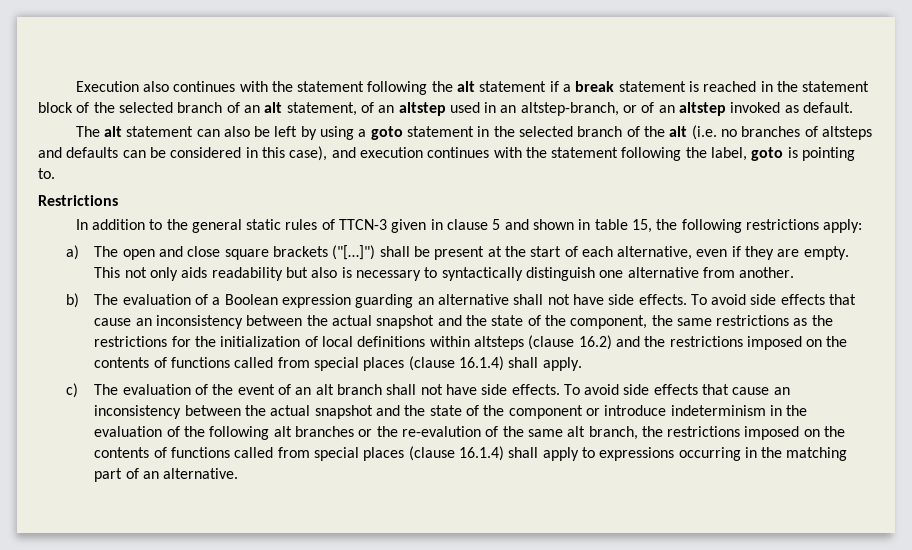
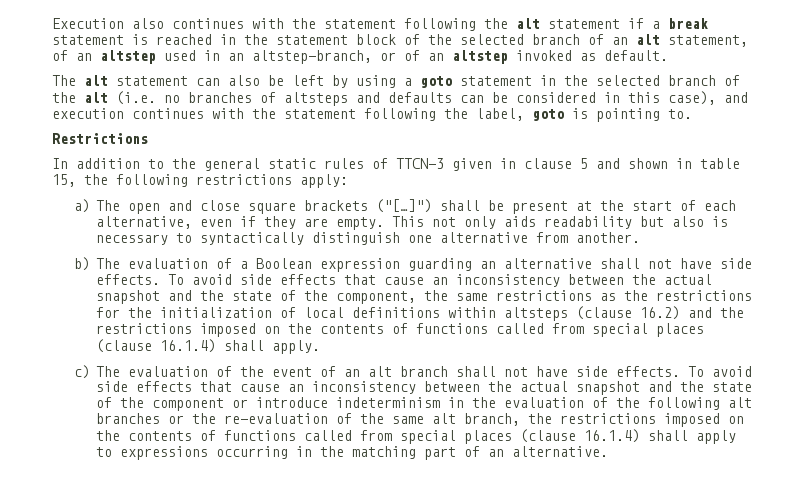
- To avoid side effects that cause an inconsistency between the actual snapshot and the state of the component or introduce indeterminism in the evaluation of the following alt branches or the re-evalution of the same alt branch, the restrictions imposed on the contents of functions called from special places (clause 16.1.4) shall apply to expressions occurring in the matching part of an alternative.
+ To avoid side effects that cause an inconsistency between the actual snapshot and the state of the component or introduce indeterminism in the evaluation of the following alt branches or the re-evaluation of the same alt branch, the restrictions imposed on the contents of functions called from special places (clause 16.1.4) shall apply to expressions occurring in the matching part of an alternative.

